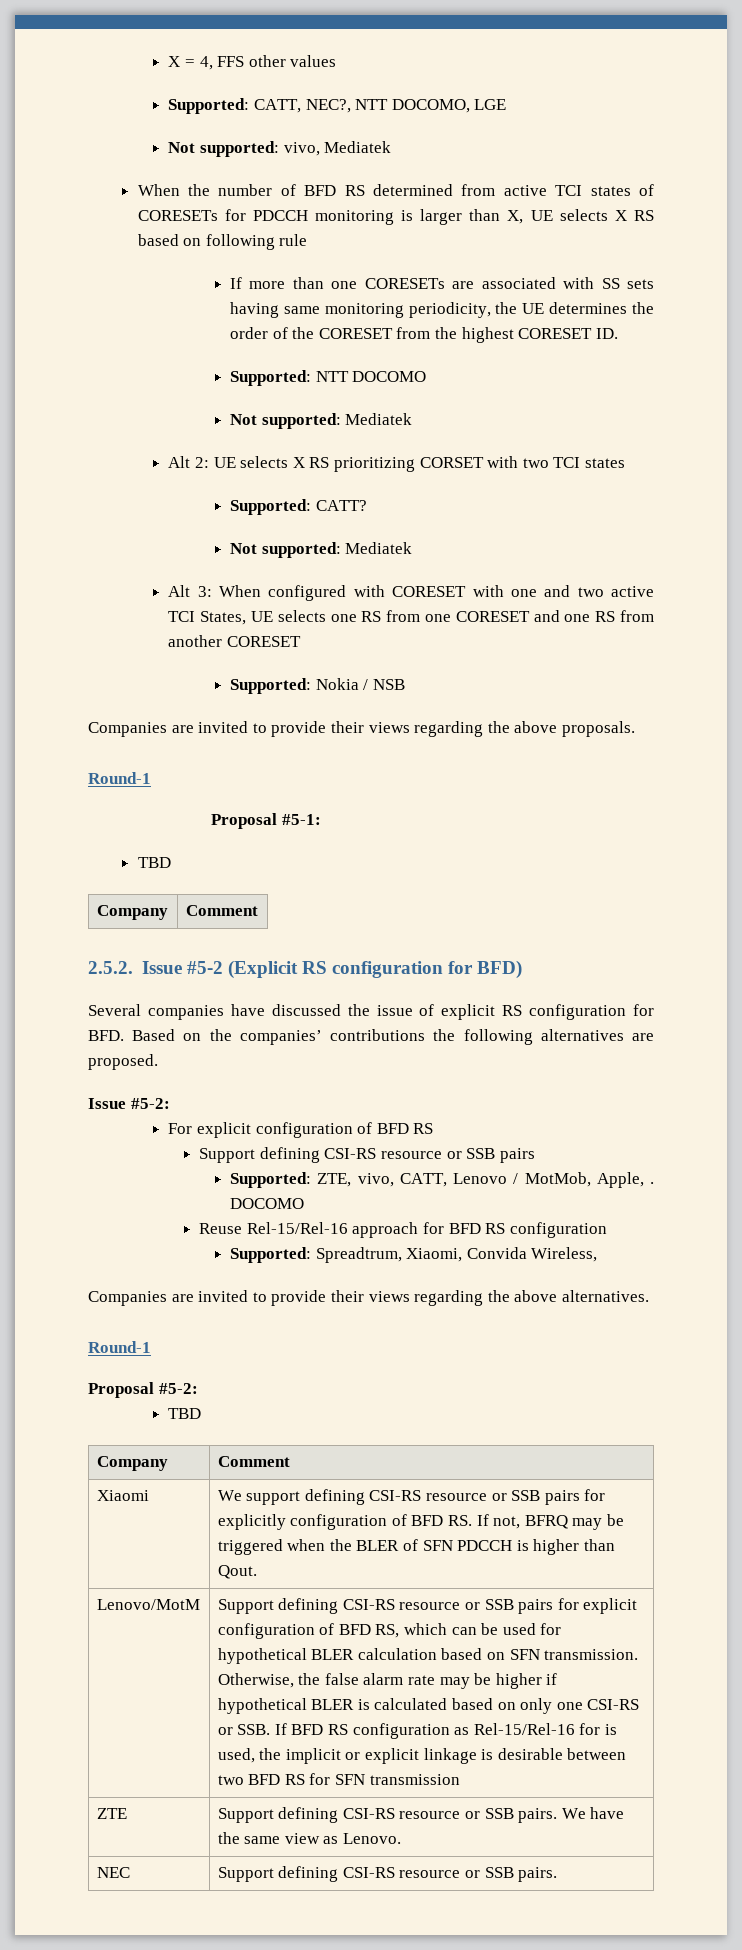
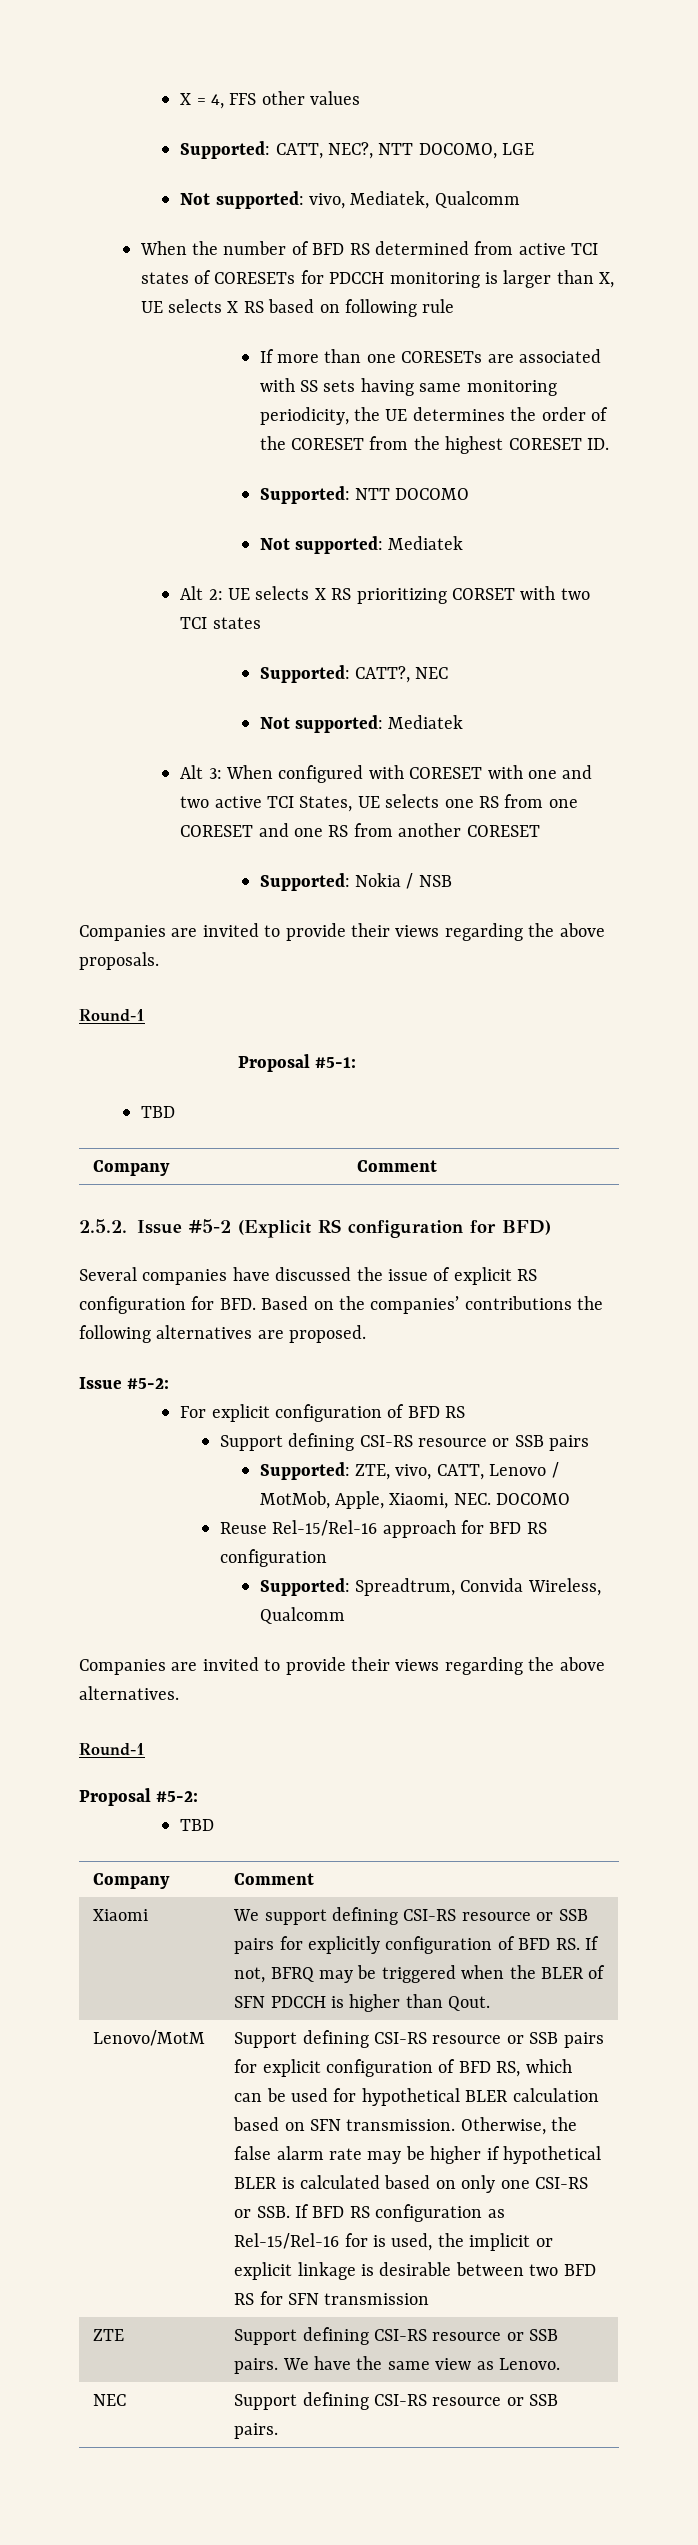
- Not supported: vivo, Mediatek
+ Not supported: vivo, Mediatek, Qualcomm
- Supported: CATT?
+ Supported: CATT?, NEC
- Supported: ZTE, vivo, CATT, Lenovo / MotMob, Apple, . DOCOMO
+ Supported: ZTE, vivo, CATT, Lenovo / MotMob, Apple, Xiaomi, NEC. DOCOMO
- Supported: Spreadtrum, Xiaomi, Convida Wireless,
+ Supported: Spreadtrum, Convida Wireless, Qualcomm

